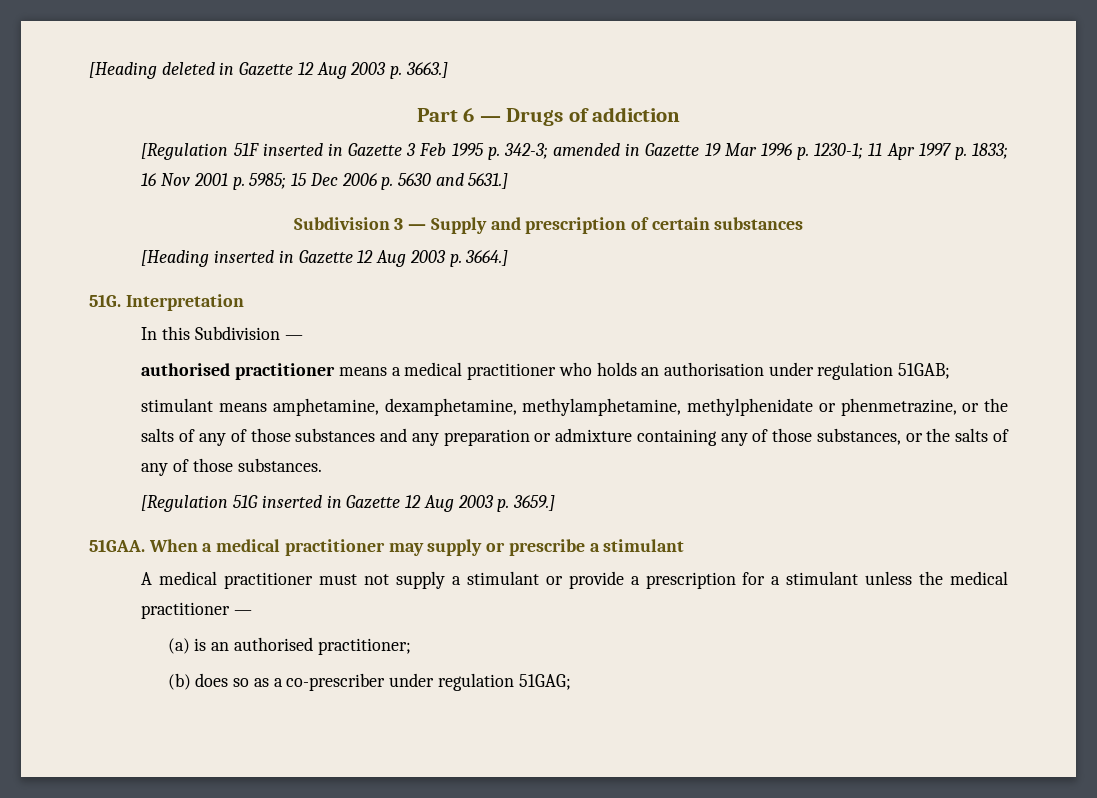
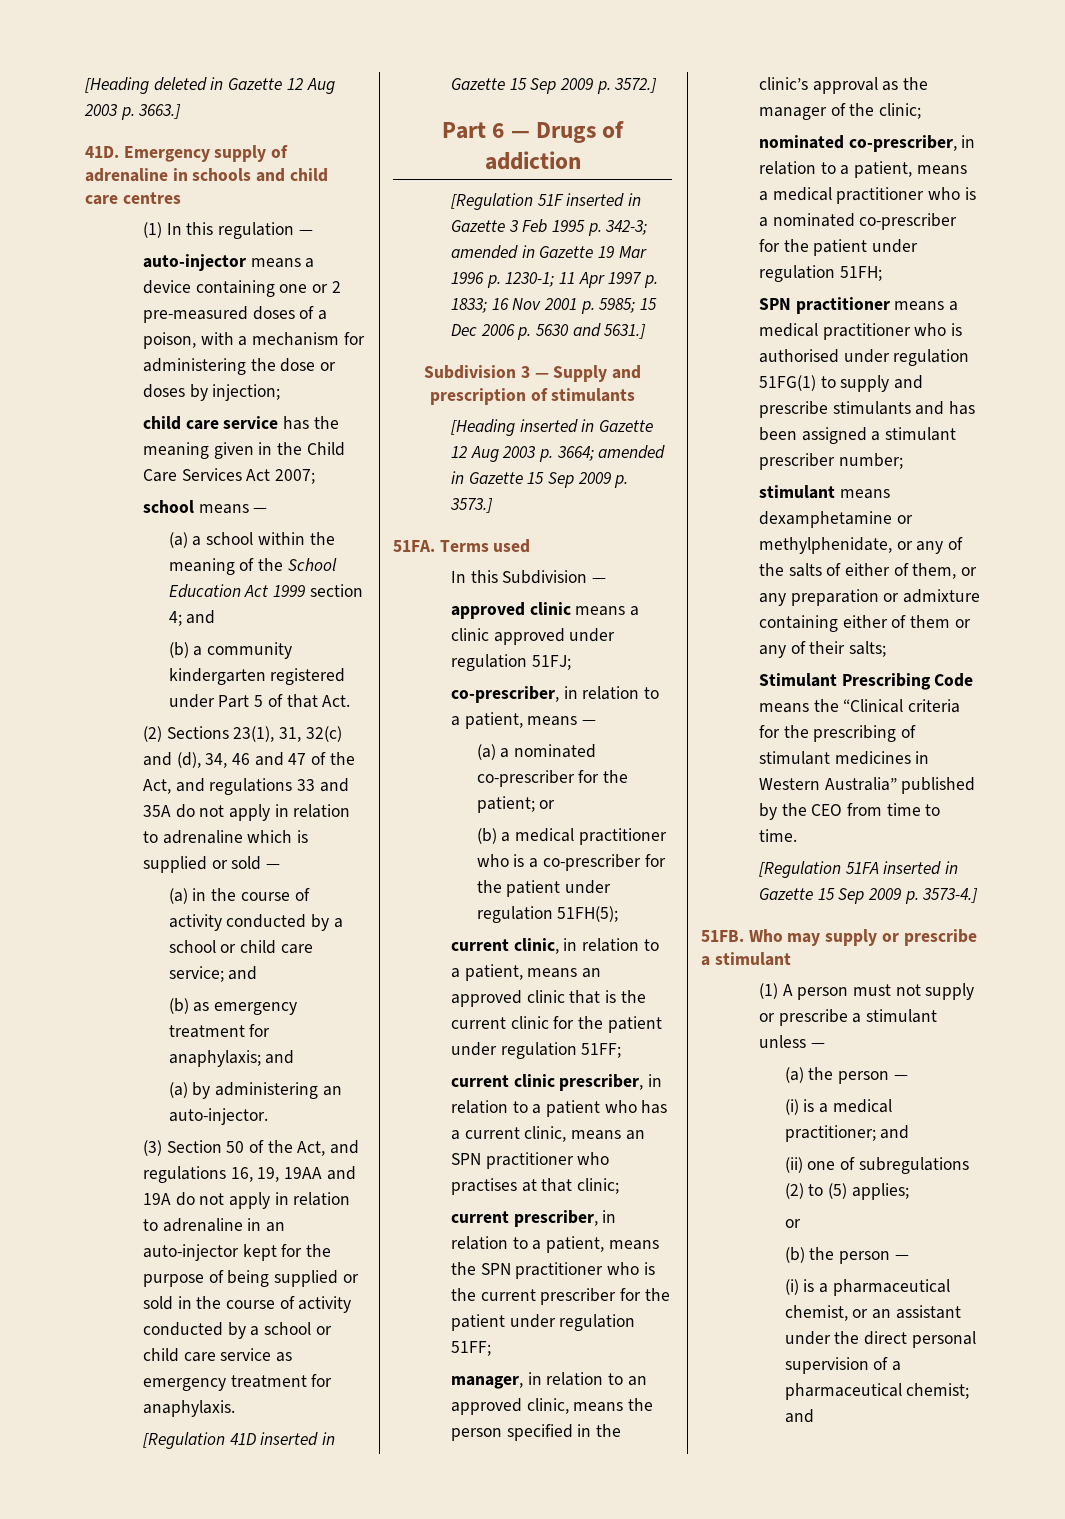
+ 41D. Emergency supply of adrenaline in schools and child care centres
+ (1) In this regulation —
+ auto-injector means a device containing one or 2 pre-measured doses of a poison, with a mechanism for administering the dose or doses by injection;
+ child care service has the meaning given in the Child Care Services Act 2007;
+ school means —
+ (a) a school within the meaning of the School Education Act 1999 section 4; and
+ (b) a community kindergarten registered under Part 5 of that Act.
+ (2) Sections 23(1), 31, 32(c) and (d), 34, 46 and 47 of the Act, and regulations 33 and 35A do not apply in relation to adrenaline which is supplied or sold —
+ (a) in the course of activity conducted by a school or child care service; and
+ (b) as emergency treatment for anaphylaxis; and
+ (a) by administering an auto-injector.
+ (3) Section 50 of the Act, and regulations 16, 19, 19AA and 19A do not apply in relation to adrenaline in an auto-injector kept for the purpose of being supplied or sold in the course of activity conducted by a school or child care service as emergency treatment for anaphylaxis.
+ [Regulation 41D inserted in Gazette 15 Sep 2009 p. 3572.]
- Subdivision 3 — Supply and prescription of certain substances
+ Subdivision 3 — Supply and prescription of stimulants
- [Heading inserted in Gazette 12 Aug 2003 p. 3664.]
- 51G. Interpretation
+ [Heading inserted in Gazette 12 Aug 2003 p. 3664; amended in Gazette 15 Sep 2009 p. 3573.]
+ 51FA. Terms used
  In this Subdivision —
- authorised practitioner means a medical practitioner who holds an authorisation under regulation 51GAB;
- stimulant means amphetamine, dexamphetamine, methylamphetamine, methylphenidate or phenmetrazine, or the salts of any of those substances and any preparation or admixture containing any of those substances, or the salts of any of those substances.
- [Regulation 51G inserted in Gazette 12 Aug 2003 p. 3659.]
- 51GAA. When a medical practitioner may supply or prescribe a stimulant
+ approved clinic means a clinic approved under regulation 51FJ;
+ co-prescriber, in relation to a patient, means —
+ (a) a nominated co-prescriber for the patient; or
+ (b) a medical practitioner who is a co-prescriber for the patient under regulation 51FH(5);
+ current clinic, in relation to a patient, means an approved clinic that is the current clinic for the patient under regulation 51FF;
+ current clinic prescriber, in relation to a patient who has a current clinic, means an SPN practitioner who practises at that clinic;
+ current prescriber, in relation to a patient, means the SPN practitioner who is the current prescriber for the patient under regulation 51FF;
+ manager, in relation to an approved clinic, means the person specified in the clinic’s approval as the manager of the clinic;
+ nominated co-prescriber, in relation to a patient, means a medical practitioner who is a nominated co-prescriber for the patient under regulation 51FH;
+ SPN practitioner means a medical practitioner who is authorised under regulation 51FG(1) to supply and prescribe stimulants and has been assigned a stimulant prescriber number;
+ stimulant means dexamphetamine or methylphenidate, or any of the salts of either of them, or any preparation or admixture containing either of them or any of their salts;
+ Stimulant Prescribing Code means the “Clinical criteria for the prescribing of stimulant medicines in Western Australia” published by the CEO from time to time.
+ [Regulation 51FA inserted in Gazette 15 Sep 2009 p. 3573-4.]
+ 51FB. Who may supply or prescribe a stimulant
- A medical practitioner must not supply a stimulant or provide a prescription for a stimulant unless the medical practitioner —
- (a) is an authorised practitioner;
- (b) does so as a co-prescriber under regulation 51GAG;
+ (1) A person must not supply or prescribe a stimulant unless —
+ (a) the person —
+ (i) is a medical practitioner; and
+ (ii) one of subregulations (2) to (5) applies;
+ or
+ (b) the person —
+ (i) is a pharmaceutical chemist, or an assistant under the direct personal supervision of a pharmaceutical chemist; and

